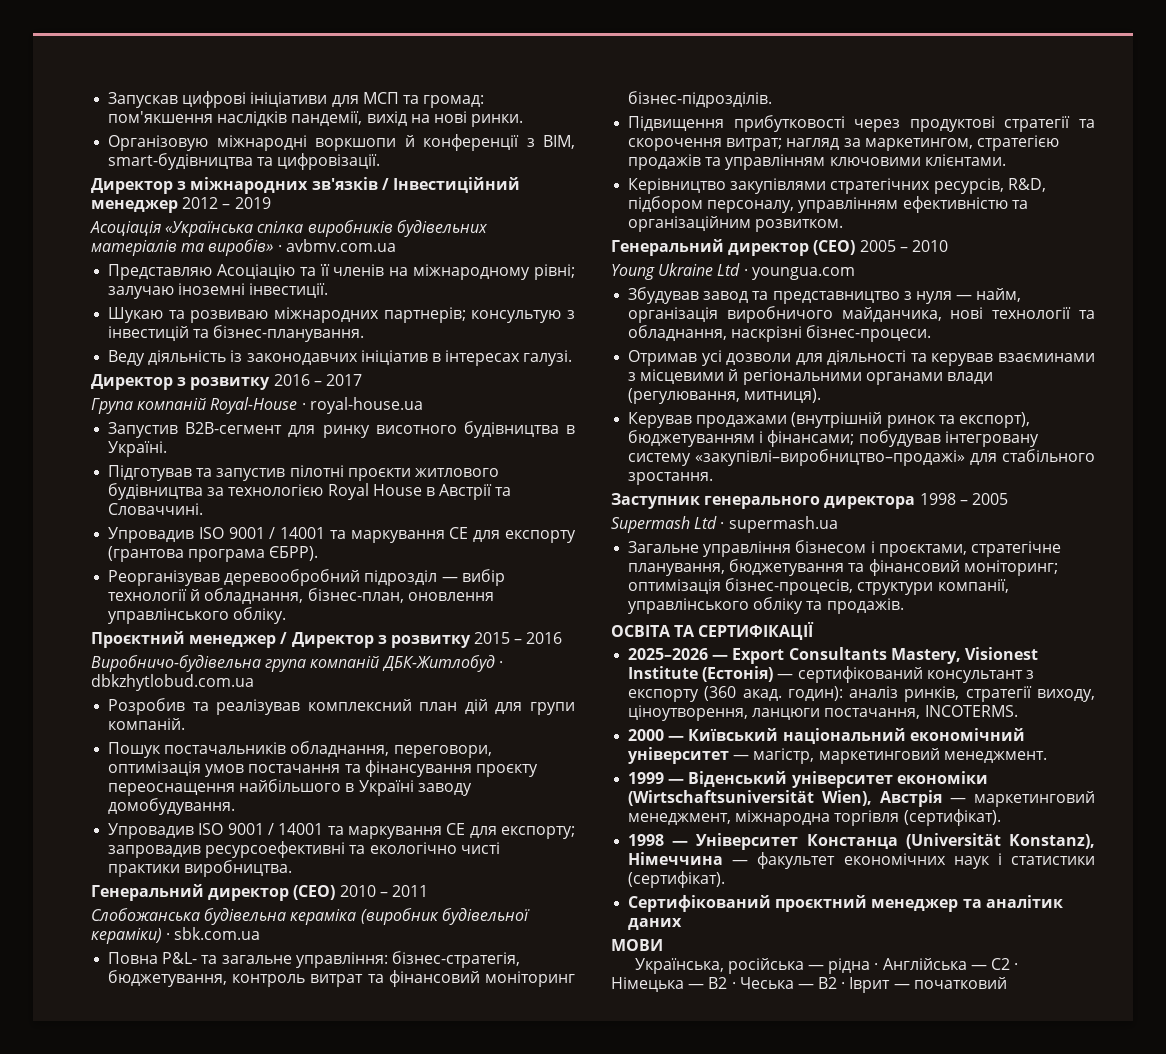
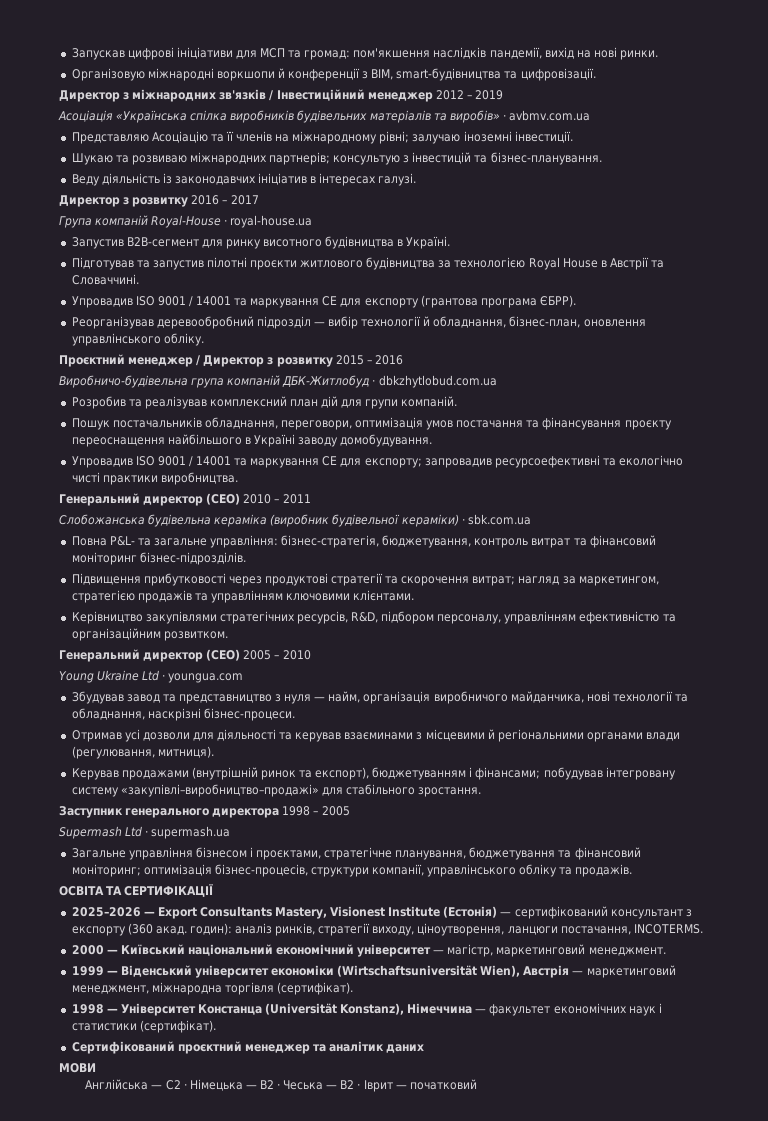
- Українська, російська — рідна · Англійська — C2 · Німецька — B2 · Чеська — B2 · Іврит — початковий
+ Англійська — C2 · Німецька — B2 · Чеська — B2 · Іврит — початковий

